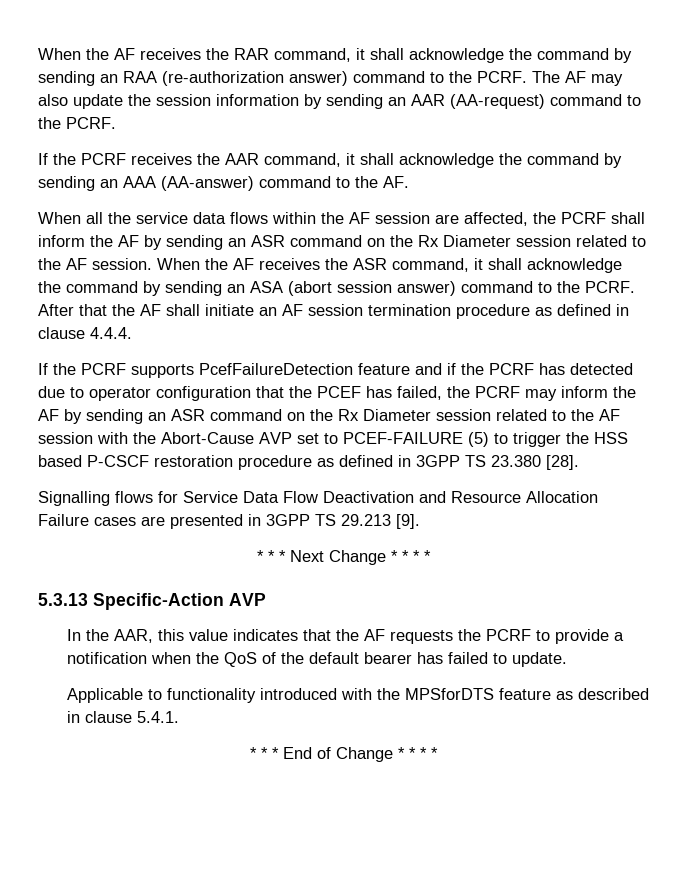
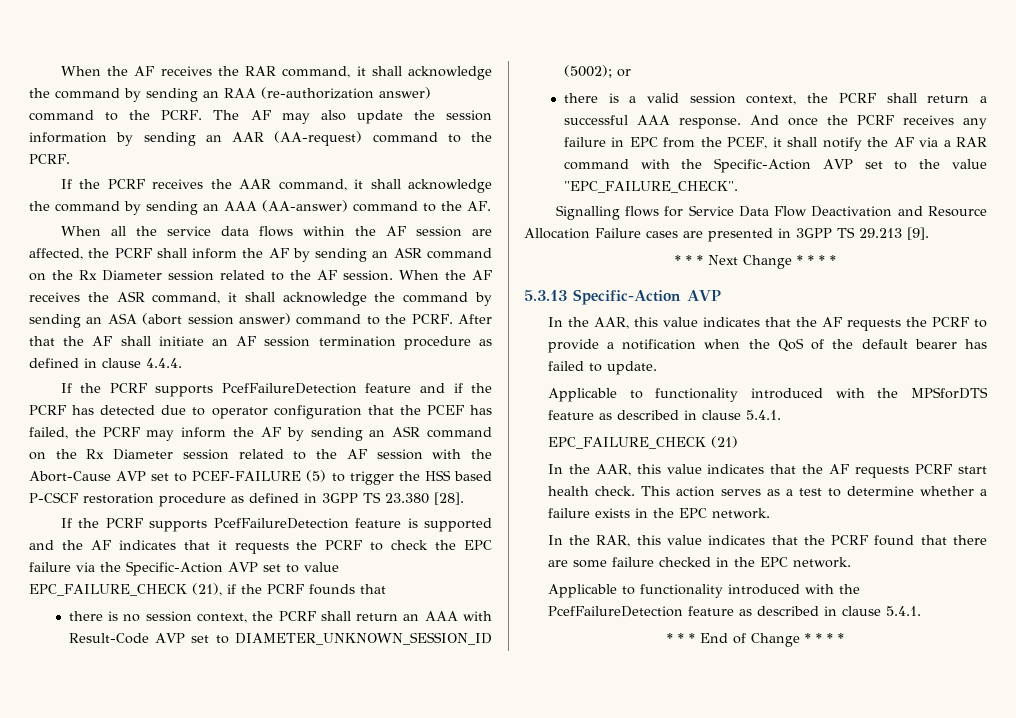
+ If the PCRF supports PcefFailureDetection feature is supported and the AF indicates that it requests the PCRF to check the EPC failure via the Specific-Action AVP set to value EPC_FAILURE_CHECK (21), if the PCRF founds that
+ there is no session context, the PCRF shall return an AAA with Result-Code AVP set to DIAMETER_UNKNOWN_SESSION_ID (5002); or
+ there is a valid session context, the PCRF shall return a successful AAA response. And once the PCRF receives any failure in EPC from the PCEF, it shall notify the AF via a RAR command with the Specific-Action AVP set to the value "EPC_FAILURE_CHECK".
+ EPC_FAILURE_CHECK (21)
+ In the AAR, this value indicates that the AF requests PCRF start health check. This action serves as a test to determine whether a failure exists in the EPC network.
+ In the RAR, this value indicates that the PCRF found that there are some failure checked in the EPC network.
+ Applicable to functionality introduced with the PcefFailureDetection feature as described in clause 5.4.1.

